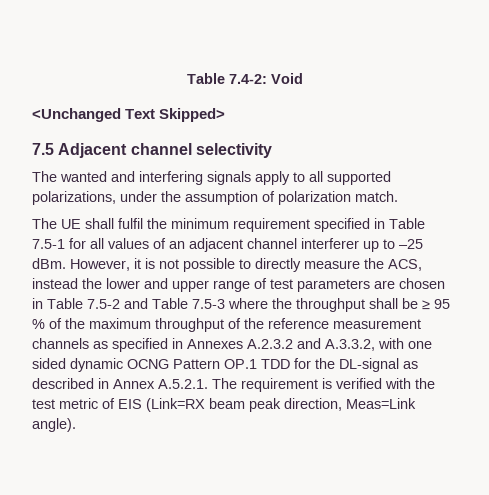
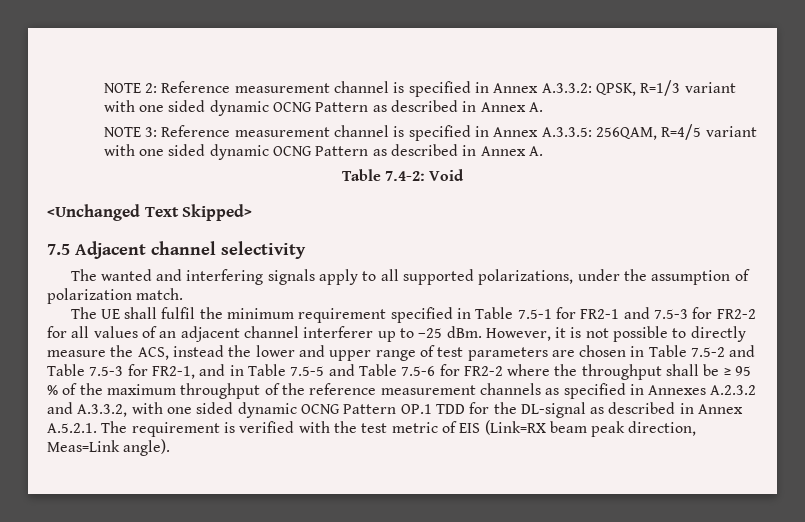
+ NOTE 2: Reference measurement channel is specified in Annex A.3.3.2: QPSK, R=1/3 variant with one sided dynamic OCNG Pattern as described in Annex A.
+ NOTE 3: Reference measurement channel is specified in Annex A.3.3.5: 256QAM, R=4/5 variant with one sided dynamic OCNG Pattern as described in Annex A.
- The UE shall fulfil the minimum requirement specified in Table 7.5-1 for all values of an adjacent channel interferer up to –25 dBm.
+ The UE shall fulfil the minimum requirement specified in Table 7.5-1 for FR2-1 and 7.5-3 for FR2-2 for all values of an adjacent channel interferer up to –25 dBm.
- However, it is not possible to directly measure the ACS, instead the lower and upper range of test parameters are chosen in Table 7.5-2 and Table 7.5-3 where the throughput shall be ≥ 95 % of the maximum throughput of the reference measurement channels as specified in Annexes A.2.3.2 and A.3.3.2, with one sided dynamic OCNG Pattern OP.1 TDD for the DL-signal as described in Annex A.5.2.1. The requirement is verified with the test metric of EIS (Link=RX beam peak direction, Meas=Link angle).
+ However, it is not possible to directly measure the ACS, instead the lower and upper range of test parameters are chosen in Table 7.5-2 and Table 7.5-3 for FR2-1, and in Table 7.5-5 and Table 7.5-6 for FR2-2 where the throughput shall be ≥ 95 % of the maximum throughput of the reference measurement channels as specified in Annexes A.2.3.2 and A.3.3.2, with one sided dynamic OCNG Pattern OP.1 TDD for the DL-signal as described in Annex A.5.2.1. The requirement is verified with the test metric of EIS (Link=RX beam peak direction, Meas=Link angle).

